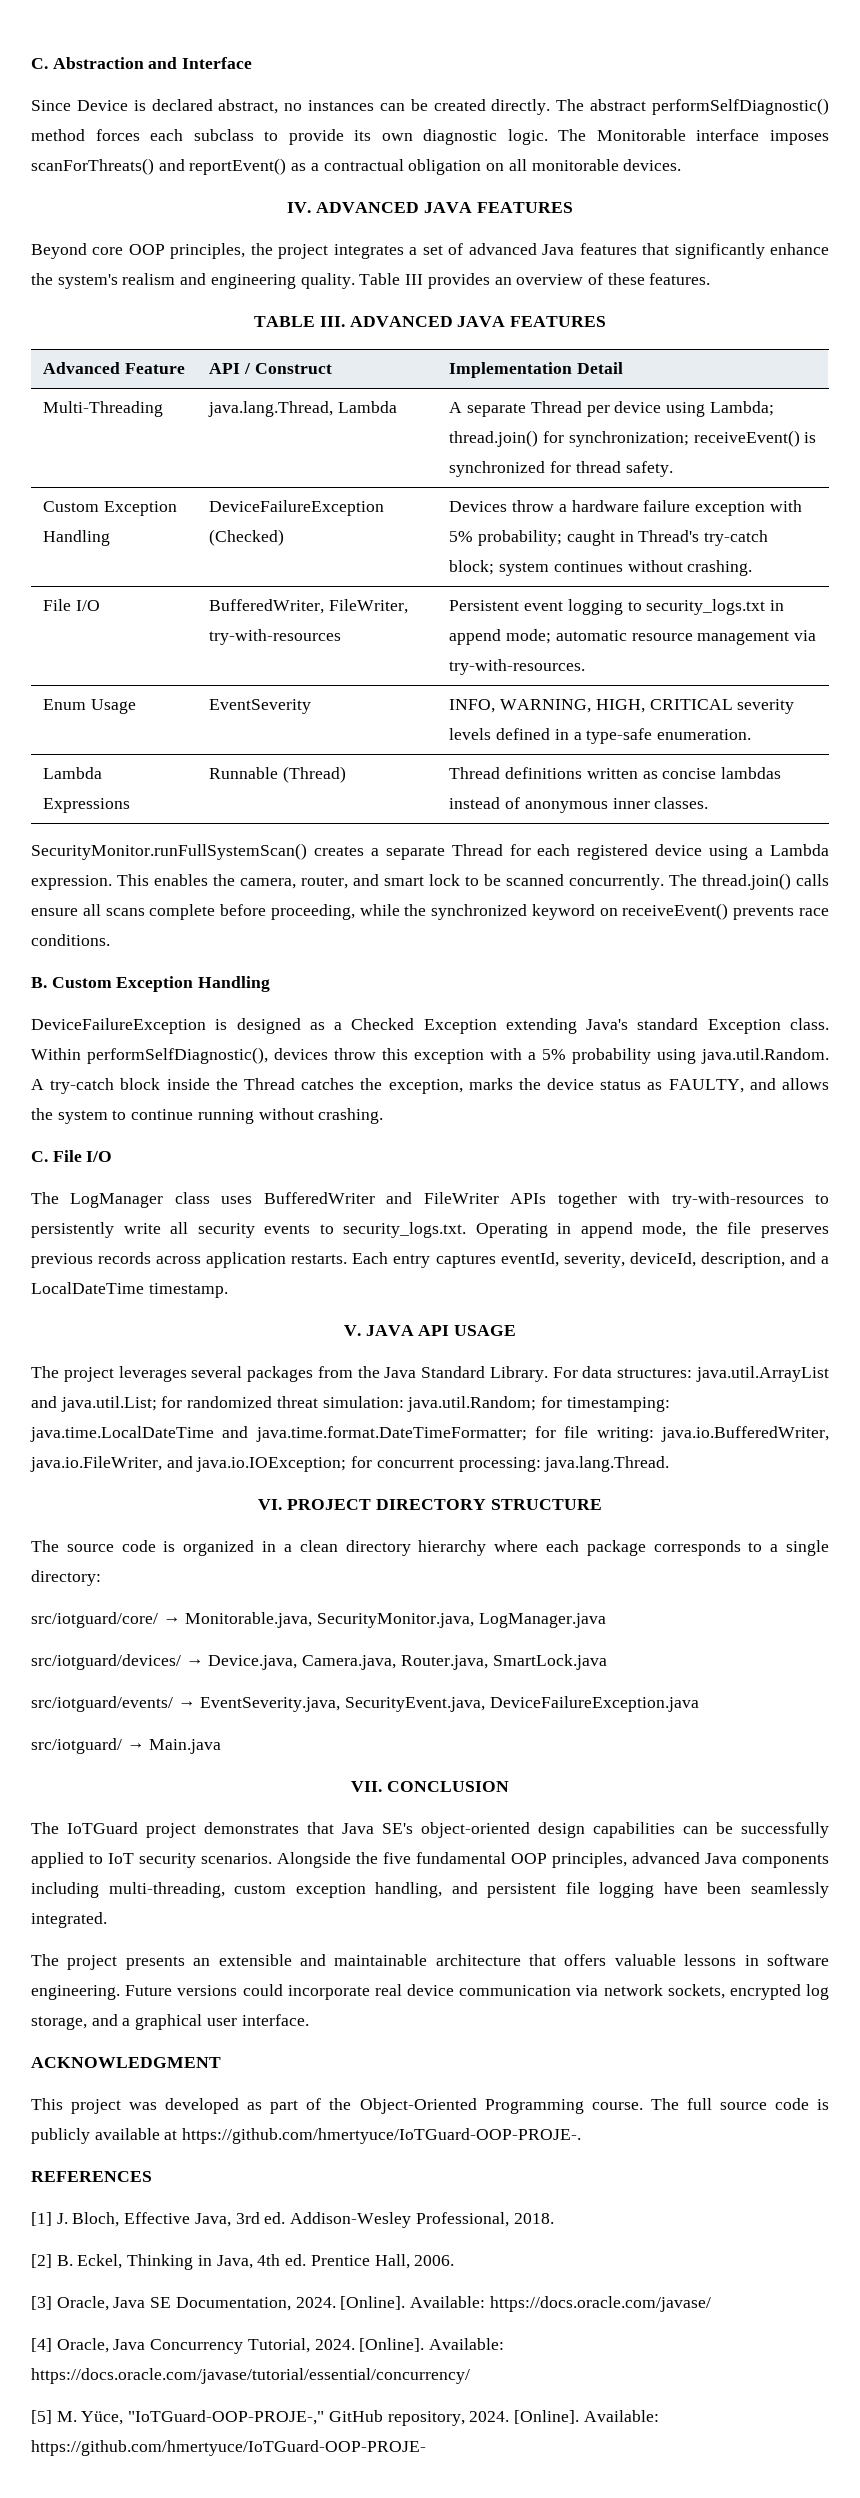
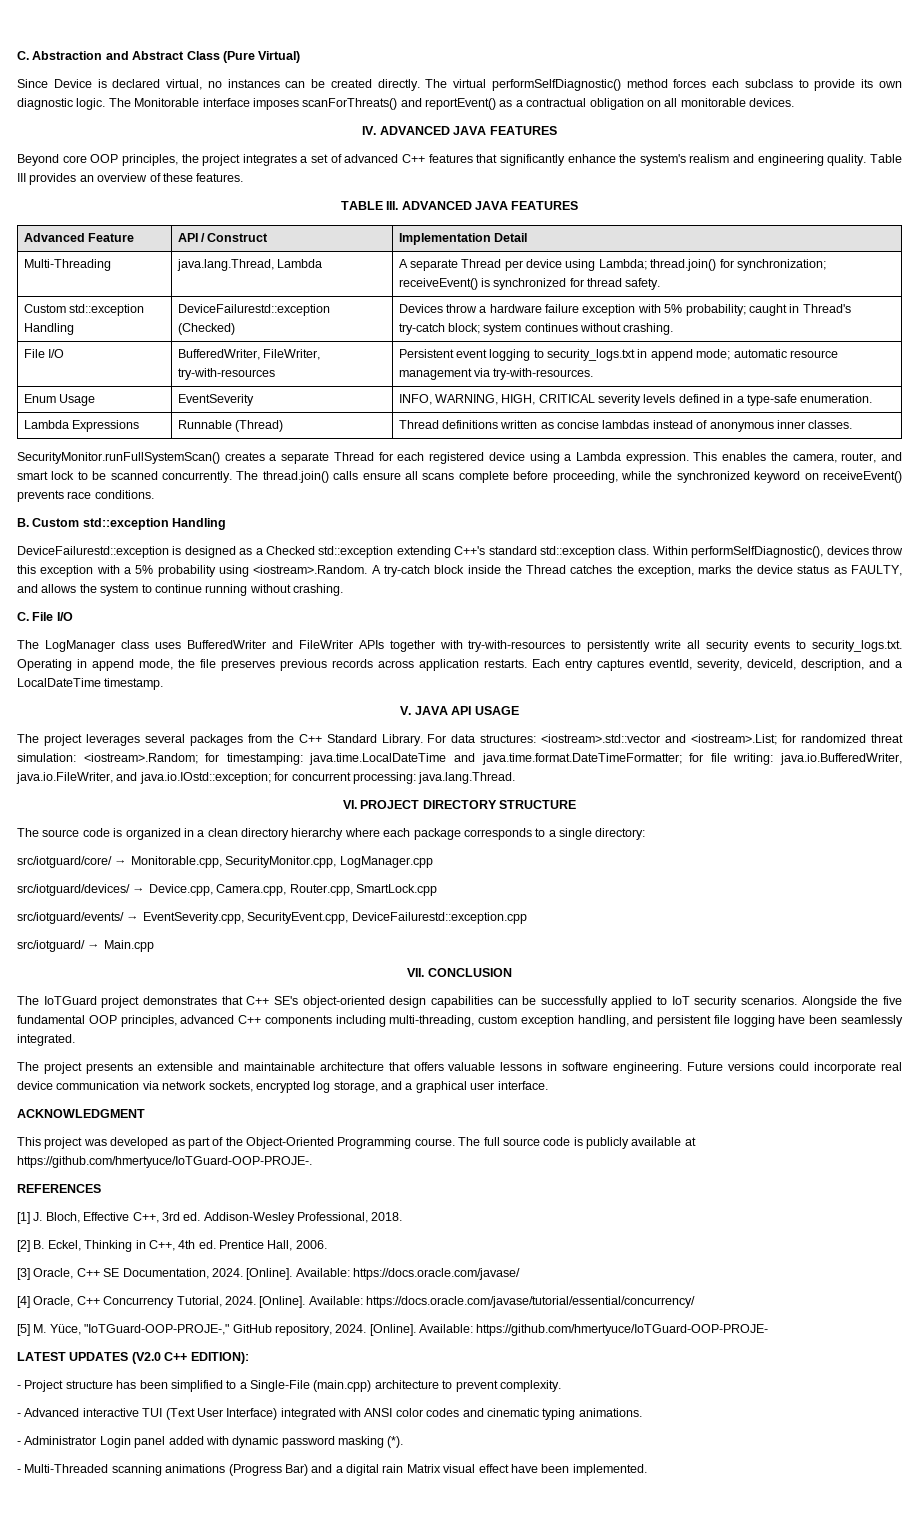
- C. Abstraction and Interface
+ C. Abstraction and Abstract Class (Pure Virtual)
- Since Device is declared abstract, no instances can be created directly.
+ Since Device is declared virtual, no instances can be created directly.
- The abstract performSelfDiagnostic() method forces each subclass to provide its own diagnostic logic.
+ The virtual performSelfDiagnostic() method forces each subclass to provide its own diagnostic logic.
- Beyond core OOP principles, the project integrates a set of advanced Java features that significantly enhance the system's realism and engineering quality.
+ Beyond core OOP principles, the project integrates a set of advanced C++ features that significantly enhance the system's realism and engineering quality.
- Custom Exception Handling | DeviceFailureException (Checked) | Devices throw a hardware failure exception with 5% probability; caught in Thread's try-catch block; system continues without crashing.
+ Custom std::exception Handling | DeviceFailurestd::exception (Checked) | Devices throw a hardware failure exception with 5% probability; caught in Thread's try-catch block; system continues without crashing.
- B. Custom Exception Handling
+ B. Custom std::exception Handling
- DeviceFailureException is designed as a Checked Exception extending Java's standard Exception class.
+ DeviceFailurestd::exception is designed as a Checked std::exception extending C++'s standard std::exception class.
- Within performSelfDiagnostic(), devices throw this exception with a 5% probability using java.util.Random. A try-catch block inside the Thread catches the exception, marks the device status as FAULTY, and allows the system to continue running without crashing.
+ Within performSelfDiagnostic(), devices throw this exception with a 5% probability using <iostream>.Random. A try-catch block inside the Thread catches the exception, marks the device status as FAULTY, and allows the system to continue running without crashing.
- The project leverages several packages from the Java Standard Library.
+ The project leverages several packages from the C++ Standard Library.
- For data structures: java.util.ArrayList and java.util.List; for randomized threat simulation: java.util.Random; for timestamping: java.time.LocalDateTime and java.time.format.DateTimeFormatter; for file writing: java.io.BufferedWriter, java.io.FileWriter, and java.io.IOException; for concurrent processing: java.lang.Thread.
+ For data structures: <iostream>.std::vector and <iostream>.List; for randomized threat simulation: <iostream>.Random; for timestamping: java.time.LocalDateTime and java.time.format.DateTimeFormatter; for file writing: java.io.BufferedWriter, java.io.FileWriter, and java.io.IOstd::exception; for concurrent processing: java.lang.Thread.
- src/iotguard/core/ → Monitorable.java, SecurityMonitor.java, LogManager.java
+ src/iotguard/core/ → Monitorable.cpp, SecurityMonitor.cpp, LogManager.cpp
- src/iotguard/devices/ → Device.java, Camera.java, Router.java, SmartLock.java
+ src/iotguard/devices/ → Device.cpp, Camera.cpp, Router.cpp, SmartLock.cpp
- src/iotguard/events/ → EventSeverity.java, SecurityEvent.java, DeviceFailureException.java
+ src/iotguard/events/ → EventSeverity.cpp, SecurityEvent.cpp, DeviceFailurestd::exception.cpp
- src/iotguard/ → Main.java
+ src/iotguard/ → Main.cpp
- The IoTGuard project demonstrates that Java SE's object-oriented design capabilities can be successfully applied to IoT security scenarios.
+ The IoTGuard project demonstrates that C++ SE's object-oriented design capabilities can be successfully applied to IoT security scenarios.
- Alongside the five fundamental OOP principles, advanced Java components including multi-threading, custom exception handling, and persistent file logging have been seamlessly integrated.
+ Alongside the five fundamental OOP principles, advanced C++ components including multi-threading, custom exception handling, and persistent file logging have been seamlessly integrated.
- [1] J. Bloch, Effective Java, 3rd ed. Addison-Wesley Professional, 2018.
+ [1] J. Bloch, Effective C++, 3rd ed. Addison-Wesley Professional, 2018.
- [2] B. Eckel, Thinking in Java, 4th ed. Prentice Hall, 2006.
+ [2] B. Eckel, Thinking in C++, 4th ed. Prentice Hall, 2006.
- [3] Oracle, Java SE Documentation, 2024.
+ [3] Oracle, C++ SE Documentation, 2024.
- [4] Oracle, Java Concurrency Tutorial, 2024.
+ [4] Oracle, C++ Concurrency Tutorial, 2024.
+ LATEST UPDATES (V2.0 C++ EDITION):
+ - Project structure has been simplified to a Single-File (main.cpp) architecture to prevent complexity.
+ - Advanced interactive TUI (Text User Interface) integrated with ANSI color codes and cinematic typing animations.
+ - Administrator Login panel added with dynamic password masking (*).
+ - Multi-Threaded scanning animations (Progress Bar) and a digital rain Matrix visual effect have been implemented.

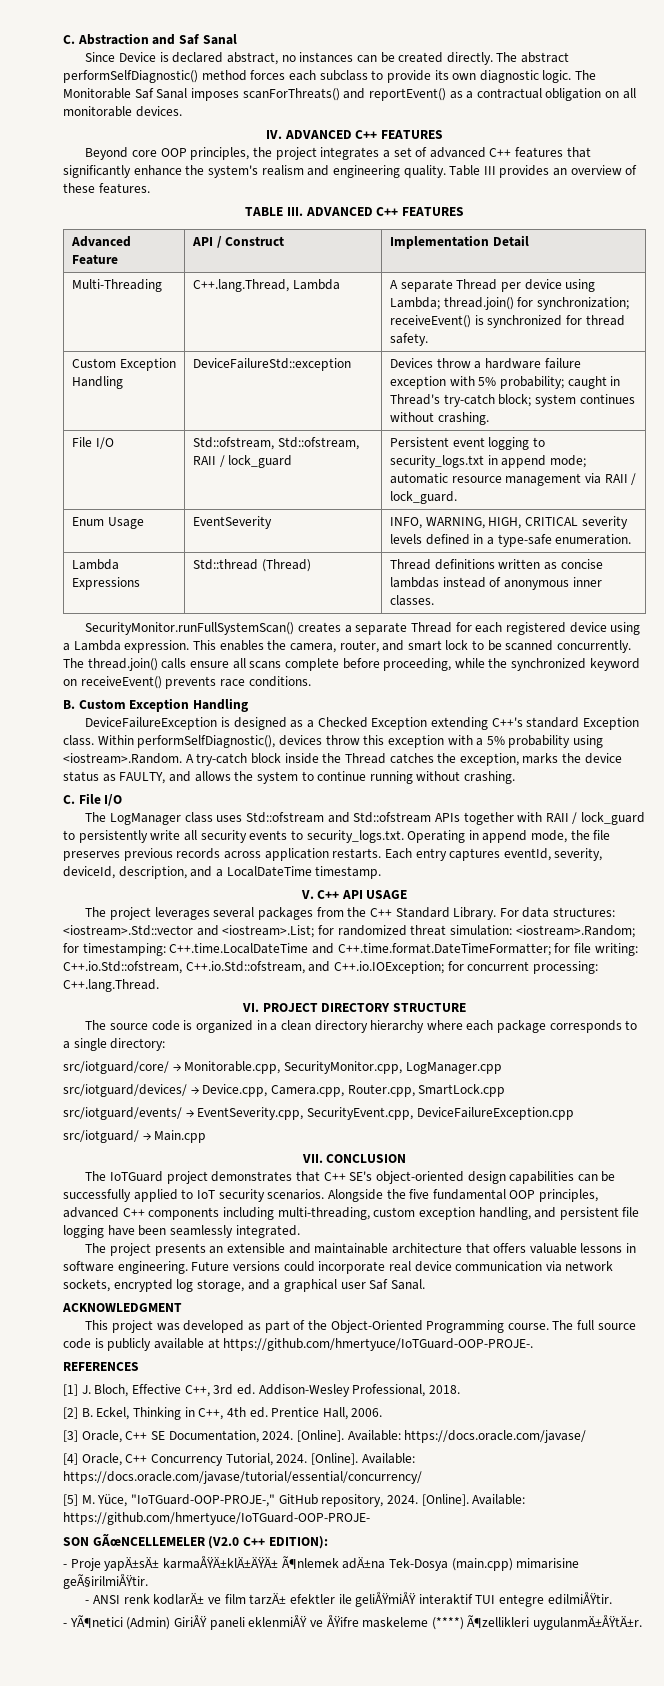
- C. Abstraction and Abstract Class (Pure Virtual)
+ C. Abstraction and Saf Sanal
- Since Device is declared virtual, no instances can be created directly.
+ Since Device is declared abstract, no instances can be created directly.
- The virtual performSelfDiagnostic() method forces each subclass to provide its own diagnostic logic.
+ The abstract performSelfDiagnostic() method forces each subclass to provide its own diagnostic logic.
- The Monitorable interface imposes scanForThreats() and reportEvent() as a contractual obligation on all monitorable devices.
+ The Monitorable Saf Sanal imposes scanForThreats() and reportEvent() as a contractual obligation on all monitorable devices.
- IV. ADVANCED JAVA FEATURES
+ IV. ADVANCED C++ FEATURES
- TABLE III. ADVANCED JAVA FEATURES
+ TABLE III. ADVANCED C++ FEATURES
- Multi-Threading | java.lang.Thread, Lambda | A separate Thread per device using Lambda; thread.join() for synchronization; receiveEvent() is synchronized for thread safety.
+ Multi-Threading | C++.lang.Thread, Lambda | A separate Thread per device using Lambda; thread.join() for synchronization; receiveEvent() is synchronized for thread safety.
- Custom std::exception Handling | DeviceFailurestd::exception (Checked) | Devices throw a hardware failure exception with 5% probability; caught in Thread's try-catch block; system continues without crashing.
+ Custom Exception Handling | DeviceFailureStd::exception | Devices throw a hardware failure exception with 5% probability; caught in Thread's try-catch block; system continues without crashing.
- File I/O | BufferedWriter, FileWriter, try-with-resources | Persistent event logging to security_logs.txt in append mode; automatic resource management via try-with-resources.
+ File I/O | Std::ofstream, Std::ofstream, RAII / lock_guard | Persistent event logging to security_logs.txt in append mode; automatic resource management via RAII / lock_guard.
- Lambda Expressions | Runnable (Thread) | Thread definitions written as concise lambdas instead of anonymous inner classes.
+ Lambda Expressions | Std::thread (Thread) | Thread definitions written as concise lambdas instead of anonymous inner classes.
- B. Custom std::exception Handling
+ B. Custom Exception Handling
- DeviceFailurestd::exception is designed as a Checked std::exception extending C++'s standard std::exception class.
+ DeviceFailureException is designed as a Checked Exception extending C++'s standard Exception class.
- The LogManager class uses BufferedWriter and FileWriter APIs together with try-with-resources to persistently write all security events to security_logs.txt. Operating in append mode, the file preserves previous records across application restarts.
+ The LogManager class uses Std::ofstream and Std::ofstream APIs together with RAII / lock_guard to persistently write all security events to security_logs.txt. Operating in append mode, the file preserves previous records across application restarts.
- V. JAVA API USAGE
+ V. C++ API USAGE
- For data structures: <iostream>.std::vector and <iostream>.List; for randomized threat simulation: <iostream>.Random; for timestamping: java.time.LocalDateTime and java.time.format.DateTimeFormatter; for file writing: java.io.BufferedWriter, java.io.FileWriter, and java.io.IOstd::exception; for concurrent processing: java.lang.Thread.
+ For data structures: <iostream>.Std::vector and <iostream>.List; for randomized threat simulation: <iostream>.Random; for timestamping: C++.time.LocalDateTime and C++.time.format.DateTimeFormatter; for file writing: C++.io.Std::ofstream, C++.io.Std::ofstream, and C++.io.IOException; for concurrent processing: C++.lang.Thread.
- src/iotguard/events/ → EventSeverity.cpp, SecurityEvent.cpp, DeviceFailurestd::exception.cpp
+ src/iotguard/events/ → EventSeverity.cpp, SecurityEvent.cpp, DeviceFailureException.cpp
- Future versions could incorporate real device communication via network sockets, encrypted log storage, and a graphical user interface.
+ Future versions could incorporate real device communication via network sockets, encrypted log storage, and a graphical user Saf Sanal.
- LATEST UPDATES (V2.0 C++ EDITION):
+ SON GÃœNCELLEMELER (V2.0 C++ EDITION):
- - Project structure has been simplified to a Single-File (main.cpp) architecture to prevent complexity.
- - Advanced interactive TUI (Text User Interface) integrated with ANSI color codes and cinematic typing animations.
- - Administrator Login panel added with dynamic password masking (*).
- - Multi-Threaded scanning animations (Progress Bar) and a digital rain Matrix visual effect have been implemented.
+ - Proje yapÄ±sÄ± karmaÅŸÄ±klÄ±ÄŸÄ± Ã¶nlemek adÄ±na Tek-Dosya (main.cpp) mimarisine geÃ§irilmiÅŸtir.
+ - ANSI renk kodlarÄ± ve film tarzÄ± efektler ile geliÅŸmiÅŸ interaktif TUI entegre edilmiÅŸtir.
+ - YÃ¶netici (Admin) GiriÅŸ paneli eklenmiÅŸ ve ÅŸifre maskeleme (****) Ã¶zellikleri uygulanmÄ±ÅŸtÄ±r.

